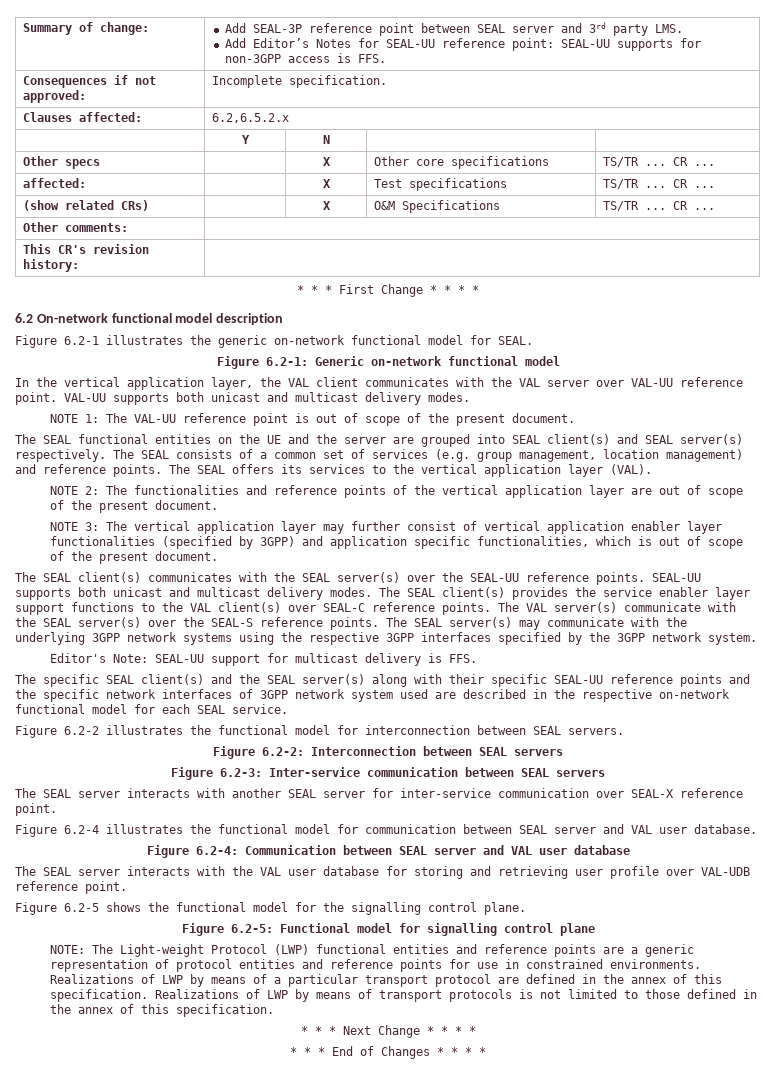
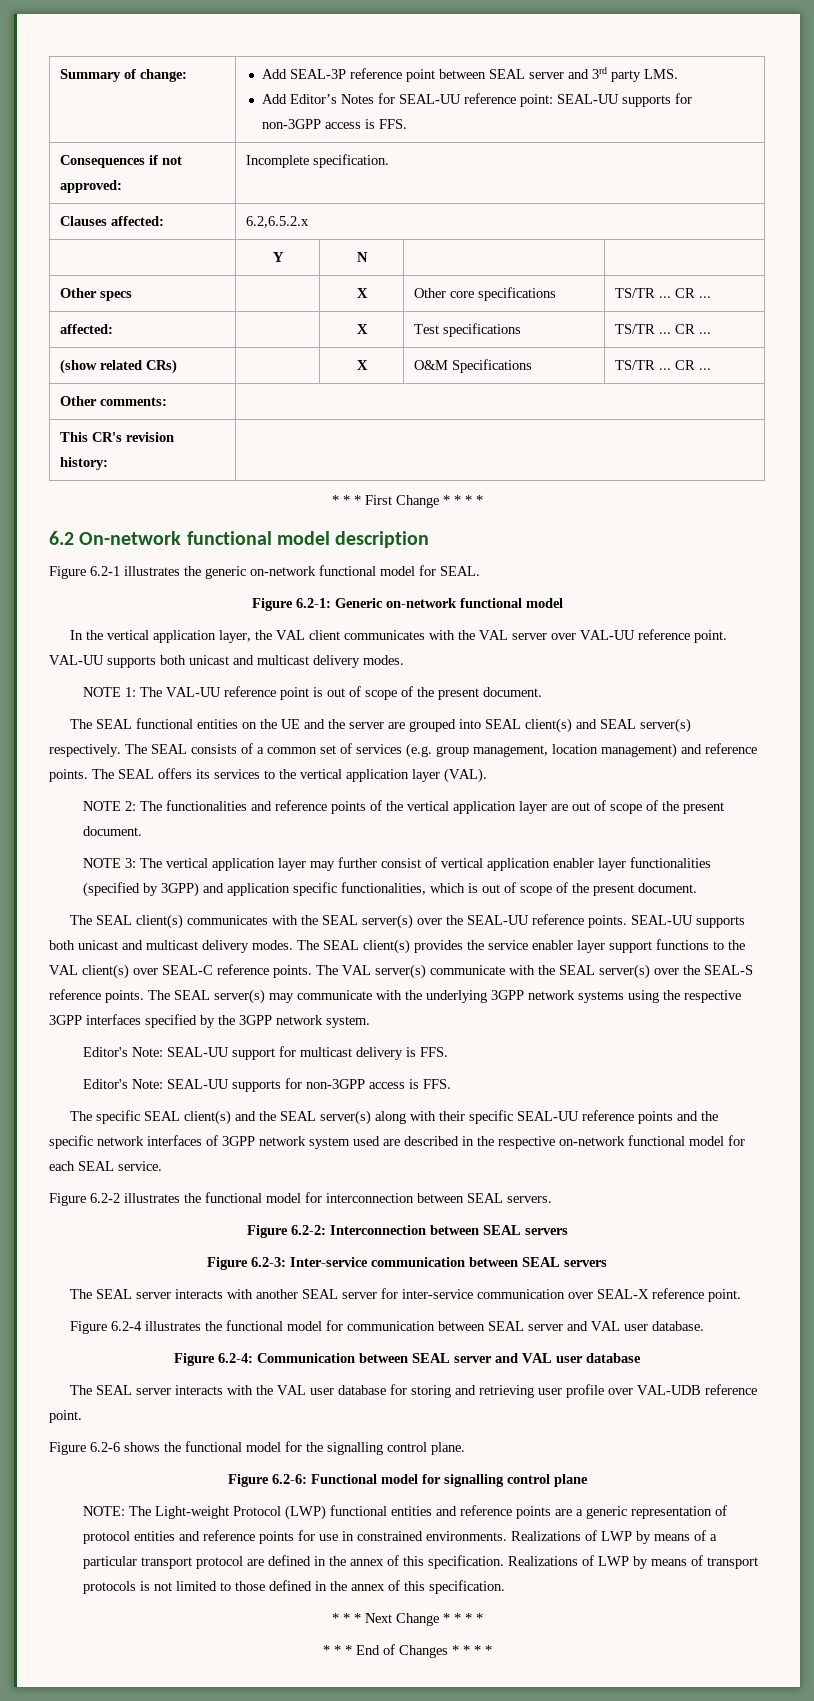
+ Editor's Note: SEAL-UU supports for non-3GPP access is FFS.
- Figure 6.2-5 shows the functional model for the signalling control plane.
+ Figure 6.2-6 shows the functional model for the signalling control plane.
- Figure 6.2-5: Functional model for signalling control plane
+ Figure 6.2-6: Functional model for signalling control plane

